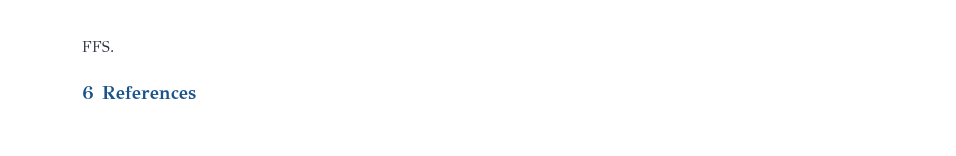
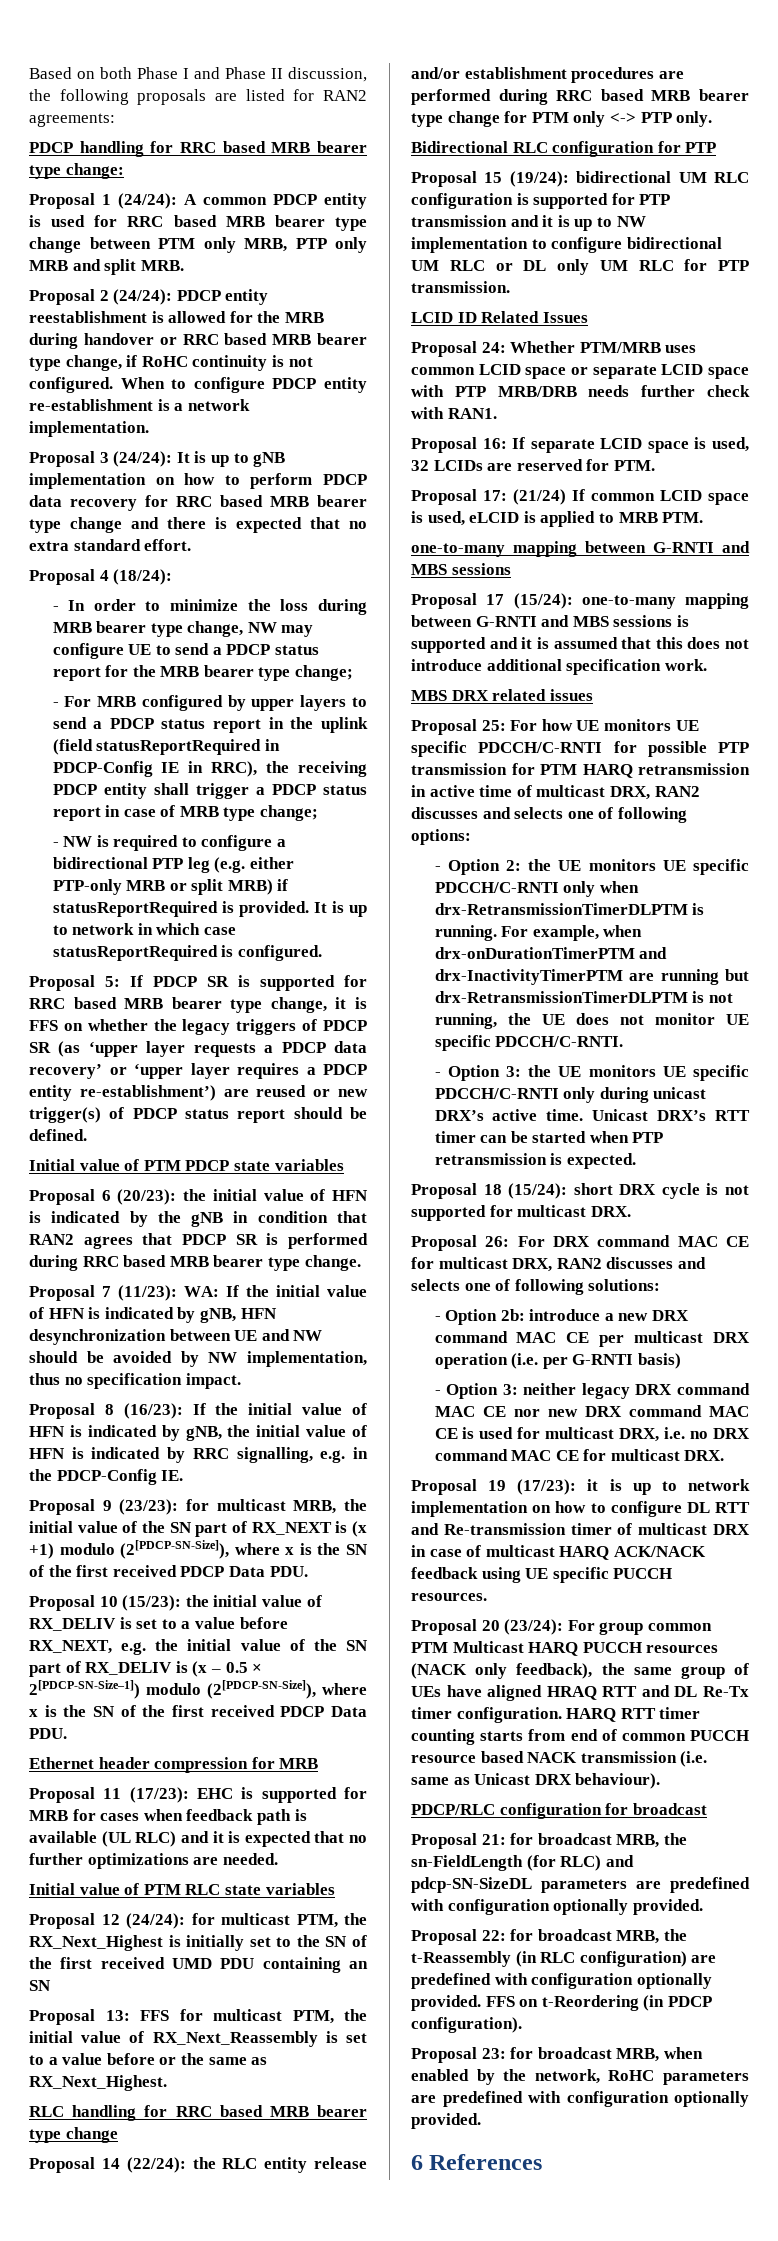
- FFS.
+ Based on both Phase I and Phase II discussion, the following proposals are listed for RAN2 agreements:
+ PDCP handling for RRC based MRB bearer type change:
+ Proposal 1 (24/24): A common PDCP entity is used for RRC based MRB bearer type change between PTM only MRB, PTP only MRB and split MRB.
+ Proposal 2 (24/24): PDCP entity reestablishment is allowed for the MRB during handover or RRC based MRB bearer type change, if RoHC continuity is not configured. When to configure PDCP entity re-establishment is a network implementation.
+ Proposal 3 (24/24): It is up to gNB implementation on how to perform PDCP data recovery for RRC based MRB bearer type change and there is expected that no extra standard effort.
+ Proposal 4 (18/24):
+ - In order to minimize the loss during MRB bearer type change, NW may configure UE to send a PDCP status report for the MRB bearer type change;
+ - For MRB configured by upper layers to send a PDCP status report in the uplink (field statusReportRequired in PDCP-Config IE in RRC), the receiving PDCP entity shall trigger a PDCP status report in case of MRB type change;
+ - NW is required to configure a bidirectional PTP leg (e.g. either PTP-only MRB or split MRB) if statusReportRequired is provided. It is up to network in which case statusReportRequired is configured.
+ Proposal 5: If PDCP SR is supported for RRC based MRB bearer type change, it is FFS on whether the legacy triggers of PDCP SR (as ‘upper layer requests a PDCP data recovery’ or ‘upper layer requires a PDCP entity re-establishment’) are reused or new trigger(s) of PDCP status report should be defined.
+ Initial value of PTM PDCP state variables
+ Proposal 6 (20/23): the initial value of HFN is indicated by the gNB in condition that RAN2 agrees that PDCP SR is performed during RRC based MRB bearer type change.
+ Proposal 7 (11/23): WA: If the initial value of HFN is indicated by gNB, HFN desynchronization between UE and NW should be avoided by NW implementation, thus no specification impact.
+ Proposal 8 (16/23): If the initial value of HFN is indicated by gNB, the initial value of HFN is indicated by RRC signalling, e.g. in the PDCP-Config IE.
+ Proposal 9 (23/23): for multicast MRB, the initial value of the SN part of RX_NEXT is (x +1) modulo (2[PDCP-SN-Size]), where x is the SN of the first received PDCP Data PDU.
+ Proposal 10 (15/23): the initial value of RX_DELIV is set to a value before RX_NEXT, e.g. the initial value of the SN part of RX_DELIV is (x – 0.5 × 2[PDCP-SN-Size–1]) modulo (2[PDCP-SN-Size]), where x is the SN of the first received PDCP Data PDU.
+ Ethernet header compression for MRB
+ Proposal 11 (17/23): EHC is supported for MRB for cases when feedback path is available (UL RLC) and it is expected that no further optimizations are needed.
+ Initial value of PTM RLC state variables
+ Proposal 12 (24/24): for multicast PTM, the RX_Next_Highest is initially set to the SN of the first received UMD PDU containing an SN
+ Proposal 13: FFS for multicast PTM, the initial value of RX_Next_Reassembly is set to a value before or the same as RX_Next_Highest.
+ RLC handling for RRC based MRB bearer type change
+ Proposal 14 (22/24): the RLC entity release and/or establishment procedures are performed during RRC based MRB bearer type change for PTM only <-> PTP only.
+ Bidirectional RLC configuration for PTP
+ Proposal 15 (19/24): bidirectional UM RLC configuration is supported for PTP transmission and it is up to NW implementation to configure bidirectional UM RLC or DL only UM RLC for PTP transmission.
+ LCID ID Related Issues
+ Proposal 24: Whether PTM/MRB uses common LCID space or separate LCID space with PTP MRB/DRB needs further check with RAN1.
+ Proposal 16: If separate LCID space is used, 32 LCIDs are reserved for PTM.
+ Proposal 17: (21/24) If common LCID space is used, eLCID is applied to MRB PTM.
+ one-to-many mapping between G-RNTI and MBS sessions
+ Proposal 17 (15/24): one-to-many mapping between G-RNTI and MBS sessions is supported and it is assumed that this does not introduce additional specification work.
+ MBS DRX related issues
+ Proposal 25: For how UE monitors UE specific PDCCH/C-RNTI for possible PTP transmission for PTM HARQ retransmission in active time of multicast DRX, RAN2 discusses and selects one of following options:
+ - Option 2: the UE monitors UE specific PDCCH/C-RNTI only when drx-RetransmissionTimerDLPTM is running. For example, when drx-onDurationTimerPTM and drx-InactivityTimerPTM are running but drx-RetransmissionTimerDLPTM is not running, the UE does not monitor UE specific PDCCH/C-RNTI.
+ - Option 3: the UE monitors UE specific PDCCH/C-RNTI only during unicast DRX’s active time. Unicast DRX’s RTT timer can be started when PTP retransmission is expected.
+ Proposal 18 (15/24): short DRX cycle is not supported for multicast DRX.
+ Proposal 26: For DRX command MAC CE for multicast DRX, RAN2 discusses and selects one of following solutions:
+ - Option 2b: introduce a new DRX command MAC CE per multicast DRX operation (i.e. per G-RNTI basis)
+ - Option 3: neither legacy DRX command MAC CE nor new DRX command MAC CE is used for multicast DRX, i.e. no DRX command MAC CE for multicast DRX.
+ Proposal 19 (17/23): it is up to network implementation on how to configure DL RTT and Re-transmission timer of multicast DRX in case of multicast HARQ ACK/NACK feedback using UE specific PUCCH resources.
+ Proposal 20 (23/24): For group common PTM Multicast HARQ PUCCH resources (NACK only feedback), the same group of UEs have aligned HRAQ RTT and DL Re-Tx timer configuration. HARQ RTT timer counting starts from end of common PUCCH resource based NACK transmission (i.e. same as Unicast DRX behaviour).
+ PDCP/RLC configuration for broadcast
+ Proposal 21: for broadcast MRB, the sn-FieldLength (for RLC) and pdcp-SN-SizeDL parameters are predefined with configuration optionally provided.
+ Proposal 22: for broadcast MRB, the t-Reassembly (in RLC configuration) are predefined with configuration optionally provided. FFS on t-Reordering (in PDCP configuration).
+ Proposal 23: for broadcast MRB, when enabled by the network, RoHC parameters are predefined with configuration optionally provided.

